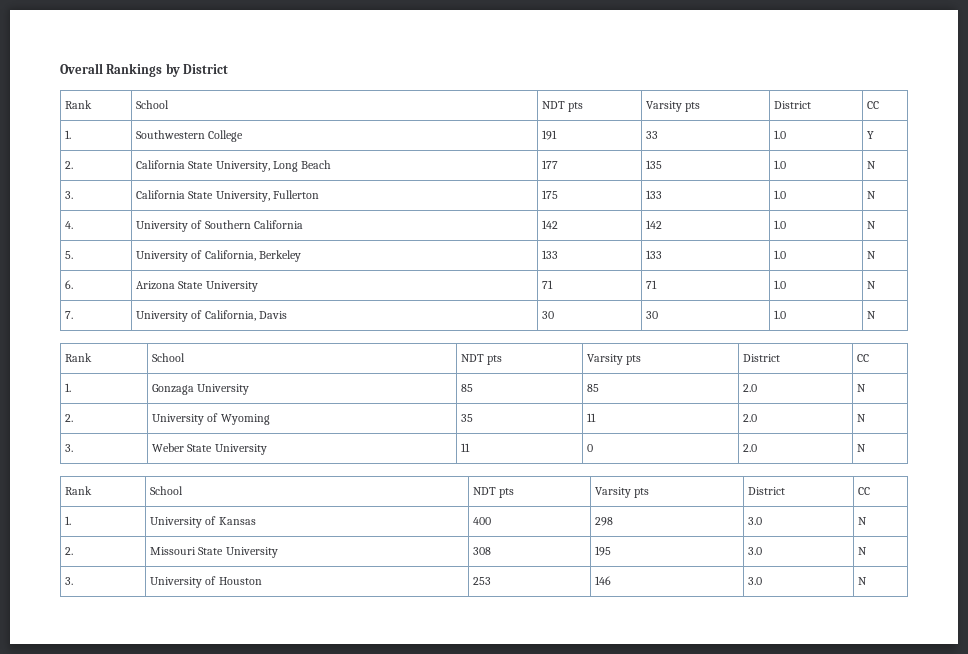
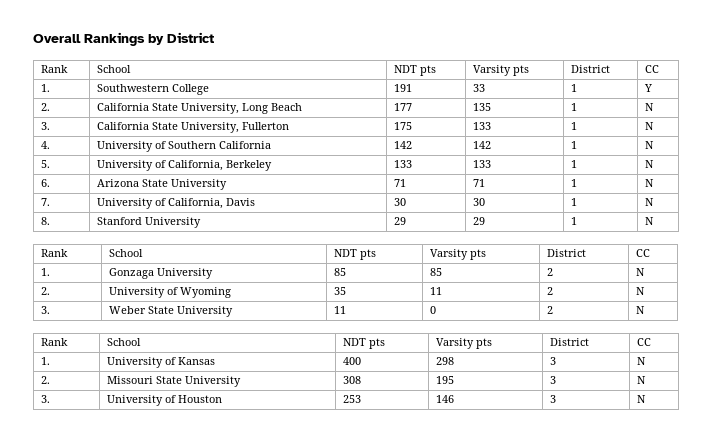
- 1. | Southwestern College | 191 | 33 | 1.0 | Y
+ 1. | Southwestern College | 191 | 33 | 1 | Y
- 2. | California State University, Long Beach | 177 | 135 | 1.0 | N
+ 2. | California State University, Long Beach | 177 | 135 | 1 | N
- 3. | California State University, Fullerton | 175 | 133 | 1.0 | N
+ 3. | California State University, Fullerton | 175 | 133 | 1 | N
- 4. | University of Southern California | 142 | 142 | 1.0 | N
+ 4. | University of Southern California | 142 | 142 | 1 | N
- 5. | University of California, Berkeley | 133 | 133 | 1.0 | N
+ 5. | University of California, Berkeley | 133 | 133 | 1 | N
- 6. | Arizona State University | 71 | 71 | 1.0 | N
+ 6. | Arizona State University | 71 | 71 | 1 | N
- 7. | University of California, Davis | 30 | 30 | 1.0 | N
+ 7. | University of California, Davis | 30 | 30 | 1 | N
+ 8. | Stanford University | 29 | 29 | 1 | N
- 1. | Gonzaga University | 85 | 85 | 2.0 | N
+ 1. | Gonzaga University | 85 | 85 | 2 | N
- 2. | University of Wyoming | 35 | 11 | 2.0 | N
+ 2. | University of Wyoming | 35 | 11 | 2 | N
- 3. | Weber State University | 11 | 0 | 2.0 | N
+ 3. | Weber State University | 11 | 0 | 2 | N
- 1. | University of Kansas | 400 | 298 | 3.0 | N
+ 1. | University of Kansas | 400 | 298 | 3 | N
- 2. | Missouri State University | 308 | 195 | 3.0 | N
+ 2. | Missouri State University | 308 | 195 | 3 | N
- 3. | University of Houston | 253 | 146 | 3.0 | N
+ 3. | University of Houston | 253 | 146 | 3 | N

